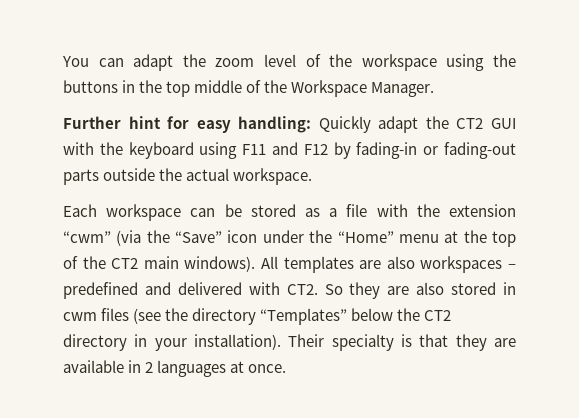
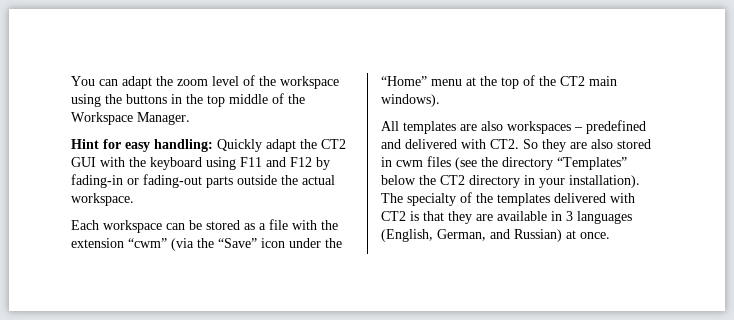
- Further hint for easy handling: Quickly adapt the CT2 GUI with the keyboard using F11 and F12 by fading-in or fading-out parts outside the actual workspace.
+ Hint for easy handling: Quickly adapt the CT2 GUI with the keyboard using F11 and F12 by fading-in or fading-out parts outside the actual workspace.
- Each workspace can be stored as a file with the extension “cwm” (via the “Save” icon under the “Home” menu at the top of the CT2 main windows). All templates are also workspaces – predefined and delivered with CT2. So they are also stored in cwm files (see the directory “Templates” below the CT2 directory in your installation).
+ Each workspace can be stored as a file with the extension “cwm” (via the “Save” icon under the “Home” menu at the top of the CT2 main windows).
+ All templates are also workspaces – predefined and delivered with CT2. So they are also stored in cwm files (see the directory “Templates” below the CT2 directory in your installation).
- Their specialty is that they are available in 2 languages at once.
+ The specialty of the templates delivered with CT2 is that they are available in 3 languages (English, German, and Russian) at once.

